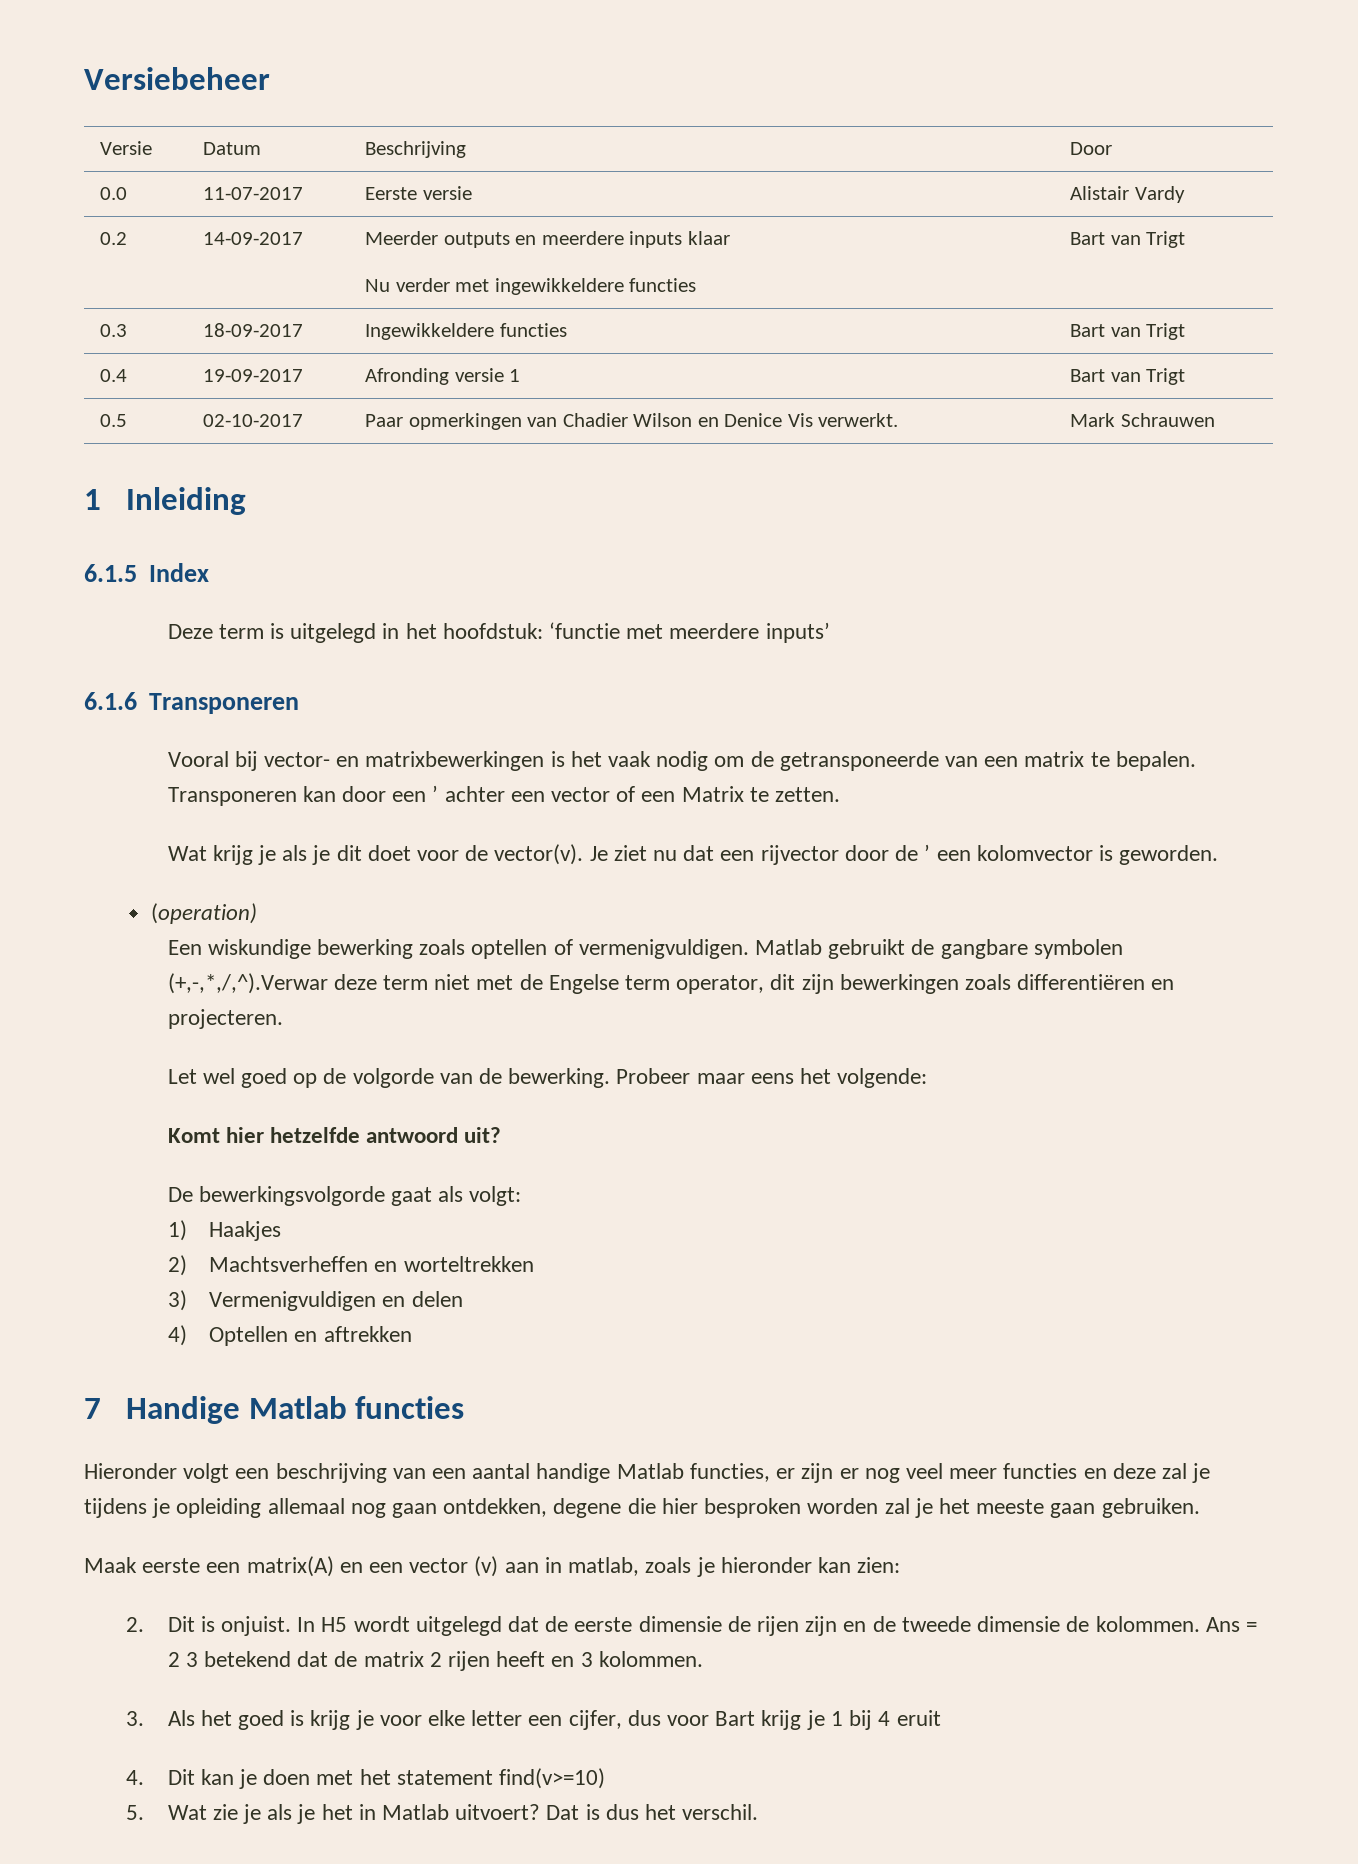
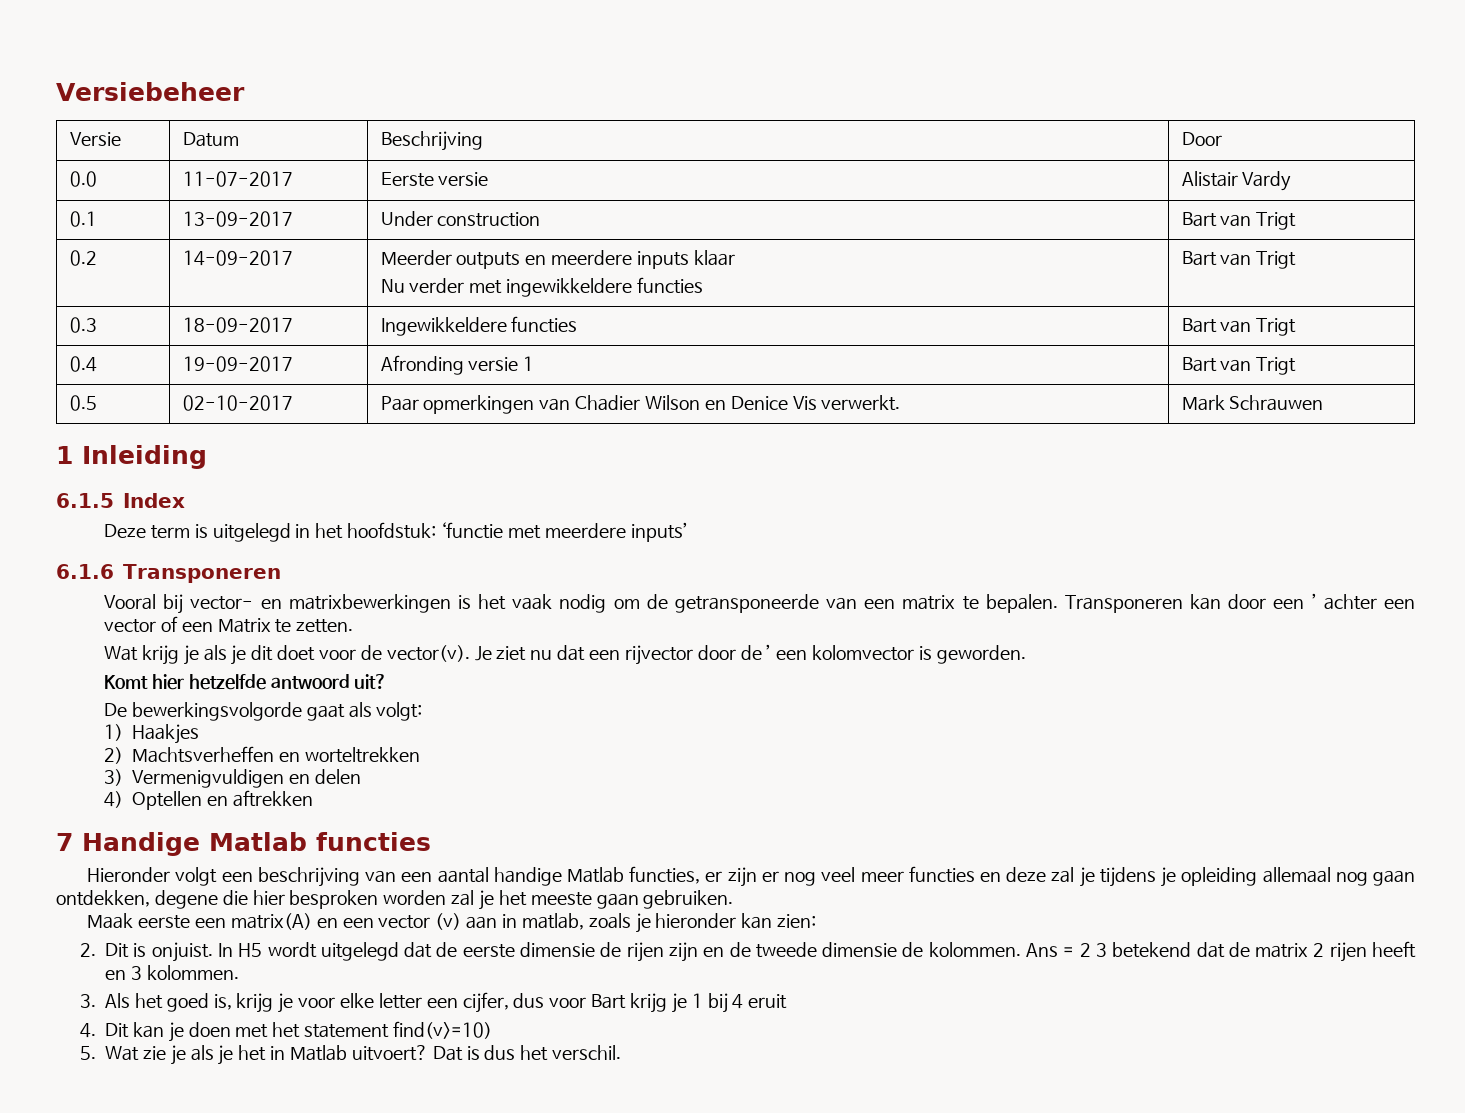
+ 0.1 | 13-09-2017 | Under construction | Bart van Trigt
- (operation)
- Een wiskundige bewerking zoals optellen of vermenigvuldigen. Matlab gebruikt de gangbare symbolen (+,-,*,/,^).Verwar deze term niet met de Engelse term operator, dit zijn bewerkingen zoals differentiëren en projecteren.
- Let wel goed op de volgorde van de bewerking. Probeer maar eens het volgende:
- 3. Als het goed is krijg je voor elke letter een cijfer, dus voor Bart krijg je 1 bij 4 eruit
+ 3. Als het goed is, krijg je voor elke letter een cijfer, dus voor Bart krijg je 1 bij 4 eruit

